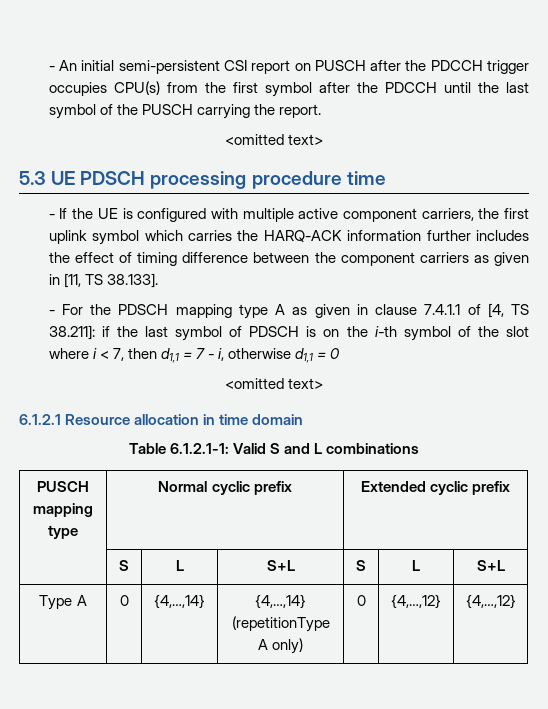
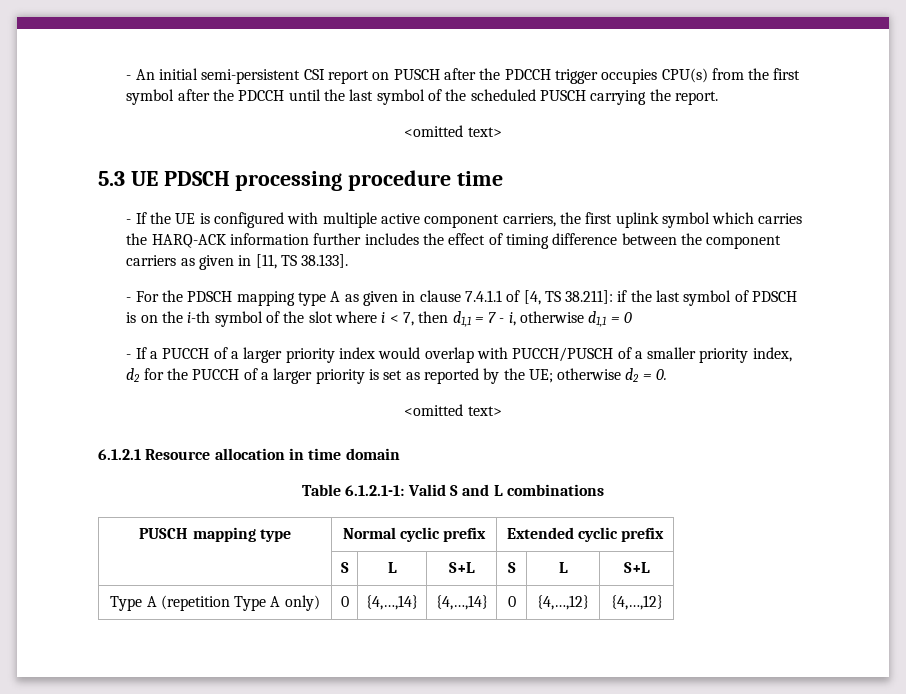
- - An initial semi-persistent CSI report on PUSCH after the PDCCH trigger occupies CPU(s) from the first symbol after the PDCCH until the last symbol of the PUSCH carrying the report.
+ - An initial semi-persistent CSI report on PUSCH after the PDCCH trigger occupies CPU(s) from the first symbol after the PDCCH until the last symbol of the scheduled PUSCH carrying the report.
+ - If a PUCCH of a larger priority index would overlap with PUCCH/PUSCH of a smaller priority index, d2 for the PUCCH of a larger priority is set as reported by the UE; otherwise d2 = 0.
- Type A | 0 | {4,…,14} | {4,…,14} (repetitionType A only) | 0 | {4,…,12} | {4,…,12}
+ Type A (repetition Type A only) | 0 | {4,…,14} | {4,…,14} | 0 | {4,…,12} | {4,…,12}

